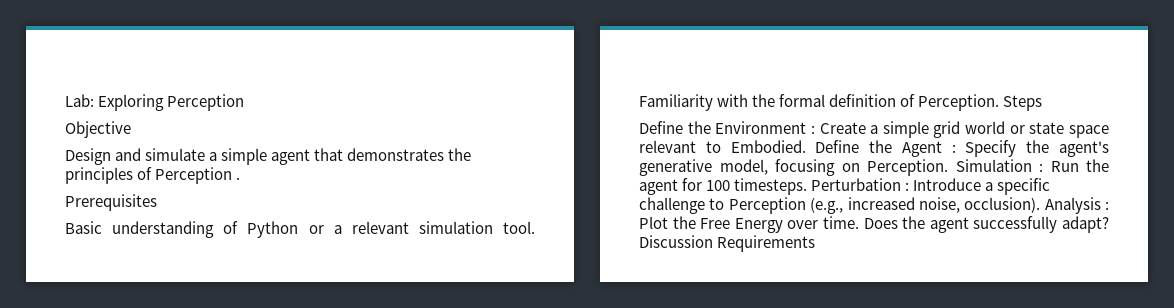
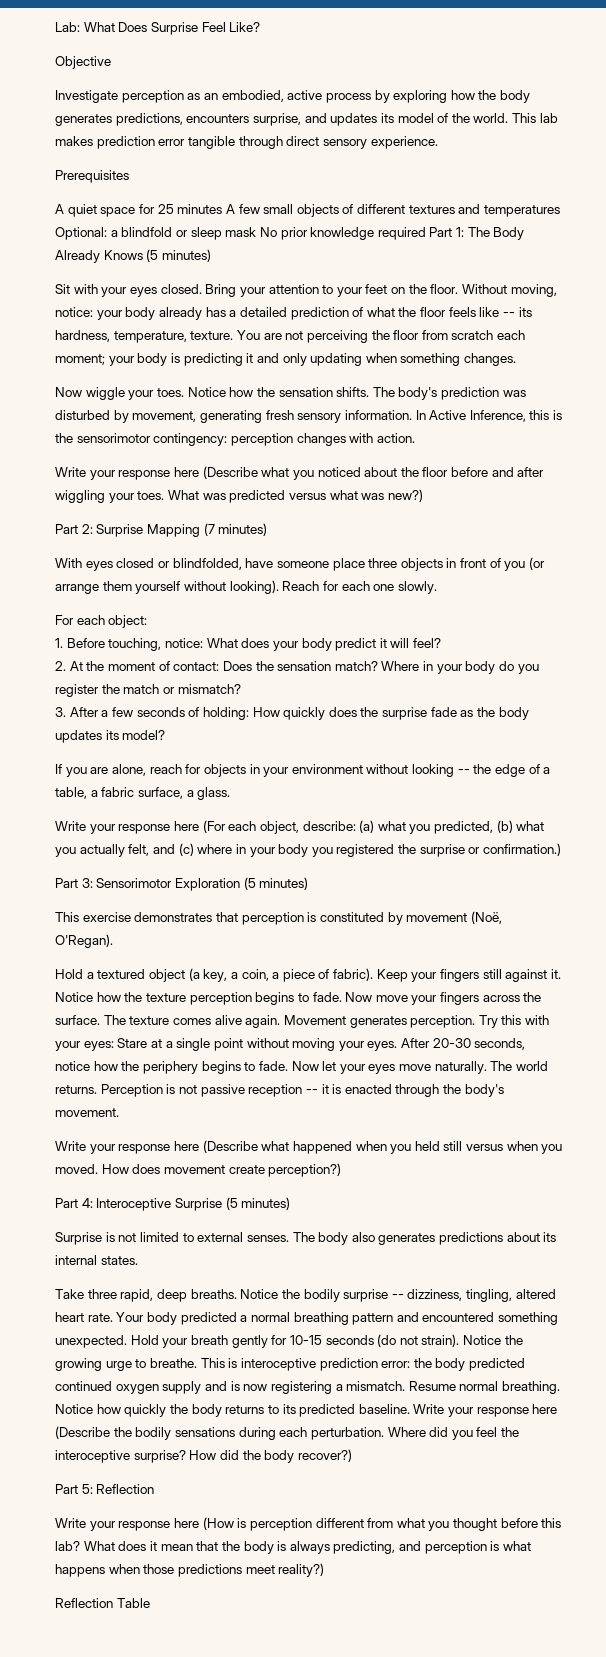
- Lab: Exploring Perception
+ Lab: What Does Surprise Feel Like?
  Objective
- Design and simulate a simple agent that demonstrates the principles of Perception .
+ Investigate perception as an embodied, active process by exploring how the body generates predictions, encounters surprise, and updates its model of the world. This lab makes prediction error tangible through direct sensory experience.
  Prerequisites
- Basic understanding of Python or a relevant simulation tool. Familiarity with the formal definition of Perception. Steps
- Define the Environment : Create a simple grid world or state space relevant to Embodied. Define the Agent : Specify the agent's generative model, focusing on Perception. Simulation : Run the agent for 100 timesteps. Perturbation : Introduce a specific challenge to Perception (e.g., increased noise, occlusion). Analysis : Plot the Free Energy over time. Does the agent successfully adapt? Discussion Requirements
+ A quiet space for 25 minutes A few small objects of different textures and temperatures Optional: a blindfold or sleep mask No prior knowledge required Part 1: The Body Already Knows (5 minutes)
+ Sit with your eyes closed. Bring your attention to your feet on the floor. Without moving, notice: your body already has a detailed prediction of what the floor feels like -- its hardness, temperature, texture. You are not perceiving the floor from scratch each moment; your body is predicting it and only updating when something changes.
+ Now wiggle your toes. Notice how the sensation shifts. The body's prediction was disturbed by movement, generating fresh sensory information. In Active Inference, this is the sensorimotor contingency: perception changes with action.
+ Write your response here (Describe what you noticed about the floor before and after wiggling your toes. What was predicted versus what was new?)
+ Part 2: Surprise Mapping (7 minutes)
+ With eyes closed or blindfolded, have someone place three objects in front of you (or arrange them yourself without looking). Reach for each one slowly.
+ For each object:
+ 1. Before touching, notice: What does your body predict it will feel?
+ 2. At the moment of contact: Does the sensation match? Where in your body do you register the match or mismatch?
+ 3. After a few seconds of holding: How quickly does the surprise fade as the body updates its model?
+ If you are alone, reach for objects in your environment without looking -- the edge of a table, a fabric surface, a glass.
+ Write your response here (For each object, describe: (a) what you predicted, (b) what you actually felt, and (c) where in your body you registered the surprise or confirmation.)
+ Part 3: Sensorimotor Exploration (5 minutes)
+ This exercise demonstrates that perception is constituted by movement (Noë, O'Regan).
+ Hold a textured object (a key, a coin, a piece of fabric). Keep your fingers still against it. Notice how the texture perception begins to fade. Now move your fingers across the surface. The texture comes alive again. Movement generates perception. Try this with your eyes: Stare at a single point without moving your eyes. After 20-30 seconds, notice how the periphery begins to fade. Now let your eyes move naturally. The world returns. Perception is not passive reception -- it is enacted through the body's movement.
+ Write your response here (Describe what happened when you held still versus when you moved. How does movement create perception?)
+ Part 4: Interoceptive Surprise (5 minutes)
+ Surprise is not limited to external senses. The body also generates predictions about its internal states.
+ Take three rapid, deep breaths. Notice the bodily surprise -- dizziness, tingling, altered heart rate. Your body predicted a normal breathing pattern and encountered something unexpected. Hold your breath gently for 10-15 seconds (do not strain). Notice the growing urge to breathe. This is interoceptive prediction error: the body predicted continued oxygen supply and is now registering a mismatch. Resume normal breathing. Notice how quickly the body returns to its predicted baseline. Write your response here (Describe the bodily sensations during each perturbation. Where did you feel the interoceptive surprise? How did the body recover?)
+ Part 5: Reflection
+ Write your response here (How is perception different from what you thought before this lab? What does it mean that the body is always predicting, and perception is what happens when those predictions meet reality?)
+ Reflection Table

